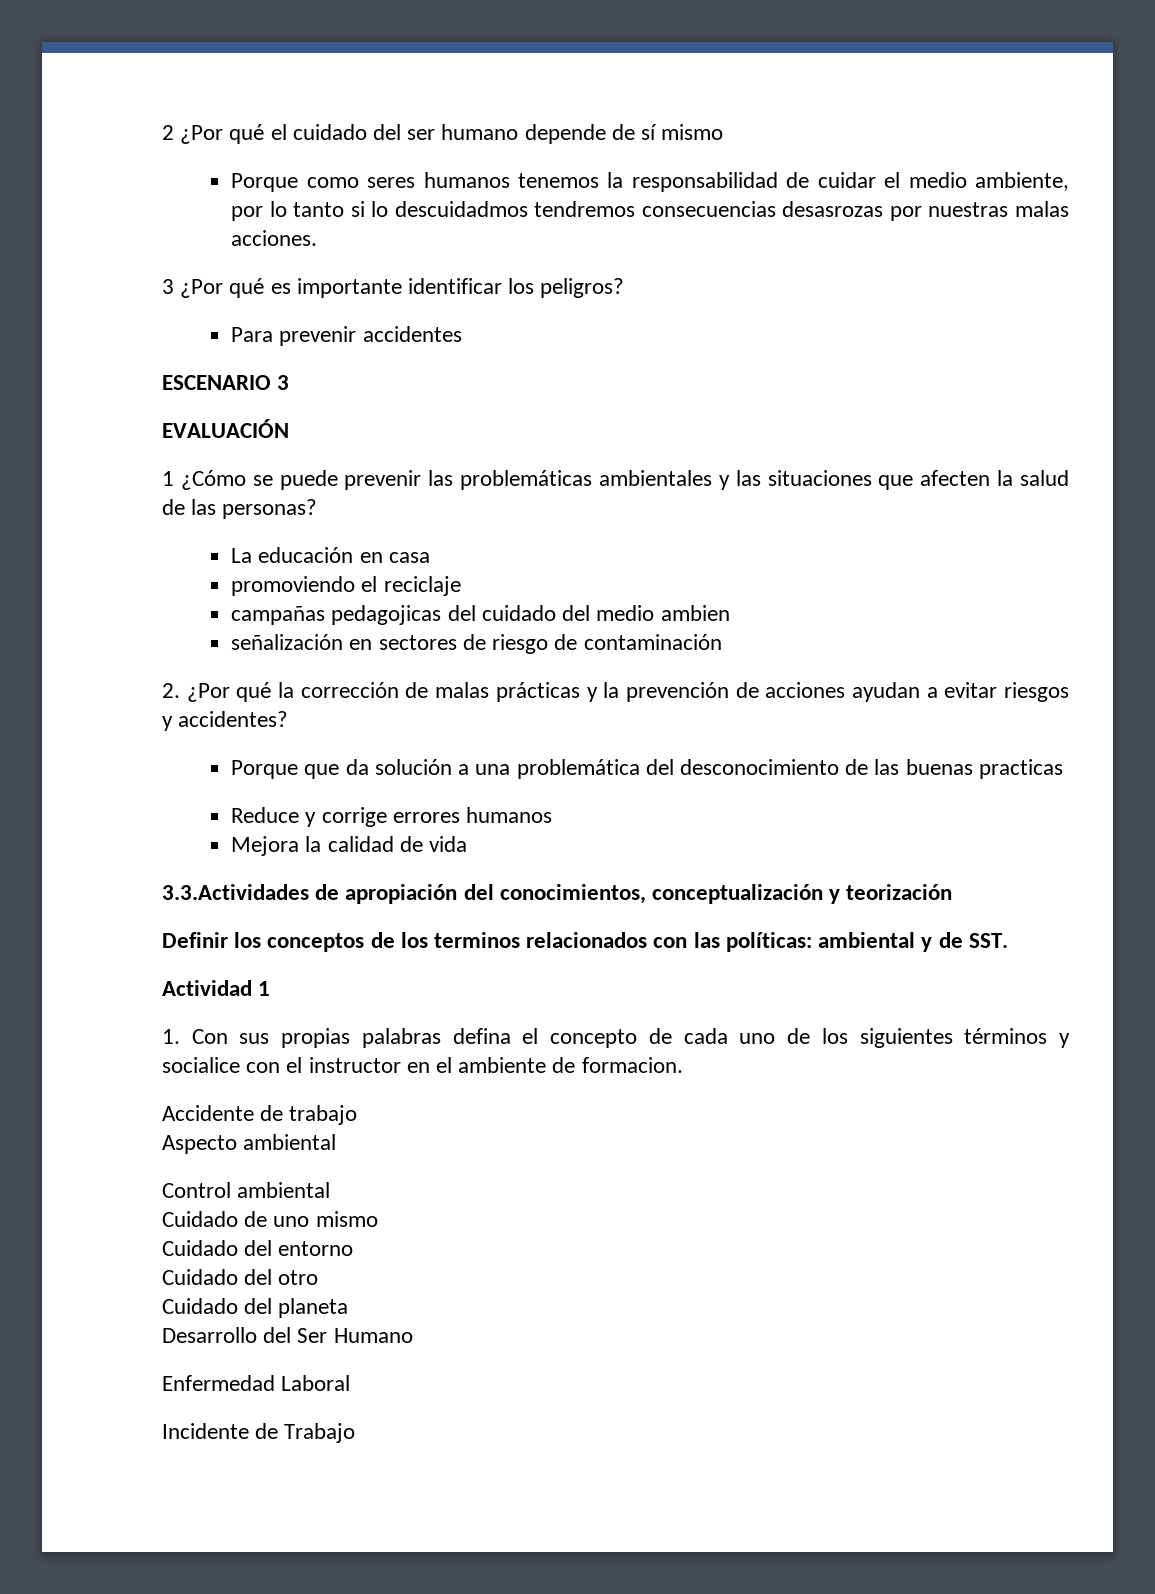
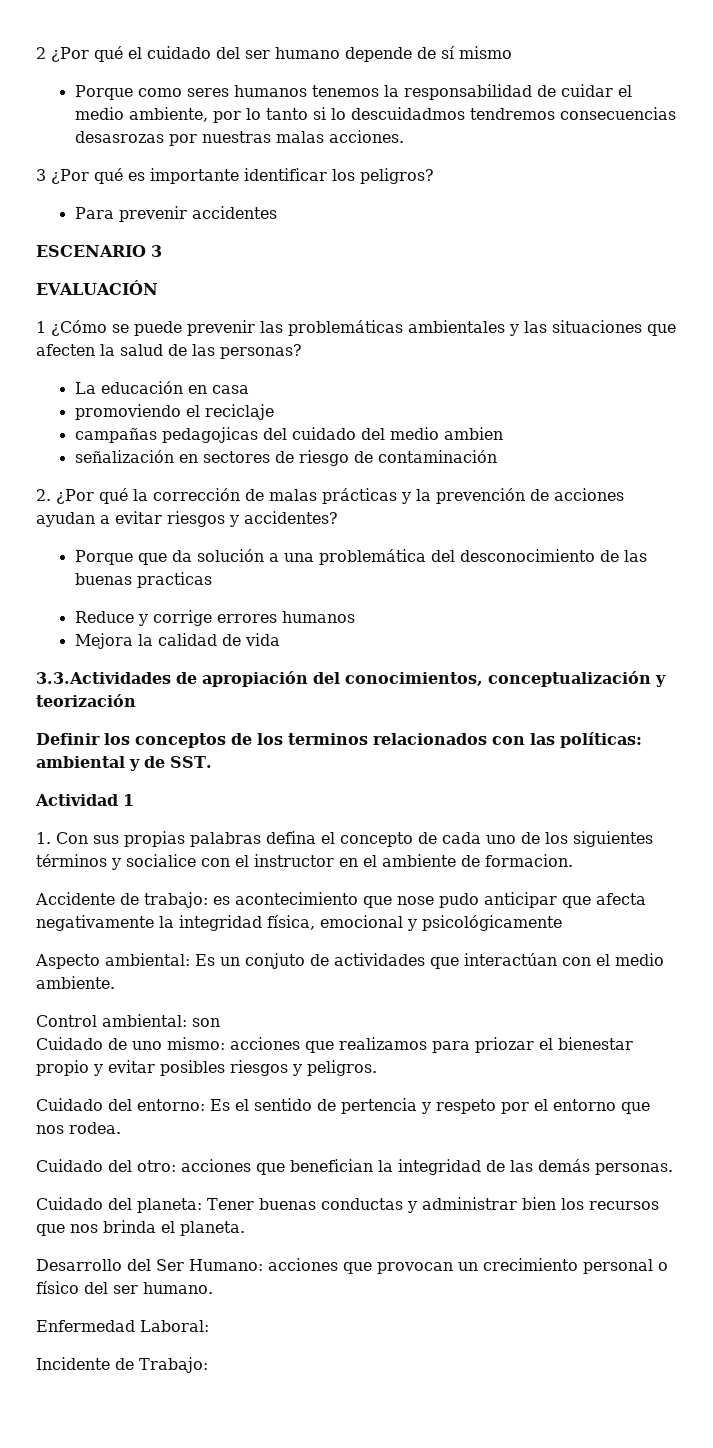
- Accidente de trabajo
- Aspecto ambiental
+ Accidente de trabajo: es acontecimiento que nose pudo anticipar que afecta negativamente la integridad física, emocional y psicológicamente
+ Aspecto ambiental: Es un conjuto de actividades que interactúan con el medio ambiente.
- Control ambiental
+ Control ambiental: son
- Cuidado de uno mismo
- Cuidado del entorno
- Cuidado del otro
- Cuidado del planeta
- Desarrollo del Ser Humano
+ Cuidado de uno mismo: acciones que realizamos para priozar el bienestar propio y evitar posibles riesgos y peligros.
+ Cuidado del entorno: Es el sentido de pertencia y respeto por el entorno que nos rodea.
+ Cuidado del otro: acciones que benefician la integridad de las demás personas.
+ Cuidado del planeta: Tener buenas conductas y administrar bien los recursos que nos brinda el planeta.
+ Desarrollo del Ser Humano: acciones que provocan un crecimiento personal o físico del ser humano.
- Enfermedad Laboral
+ Enfermedad Laboral:
- Incidente de Trabajo
+ Incidente de Trabajo:

